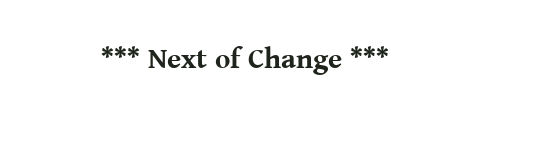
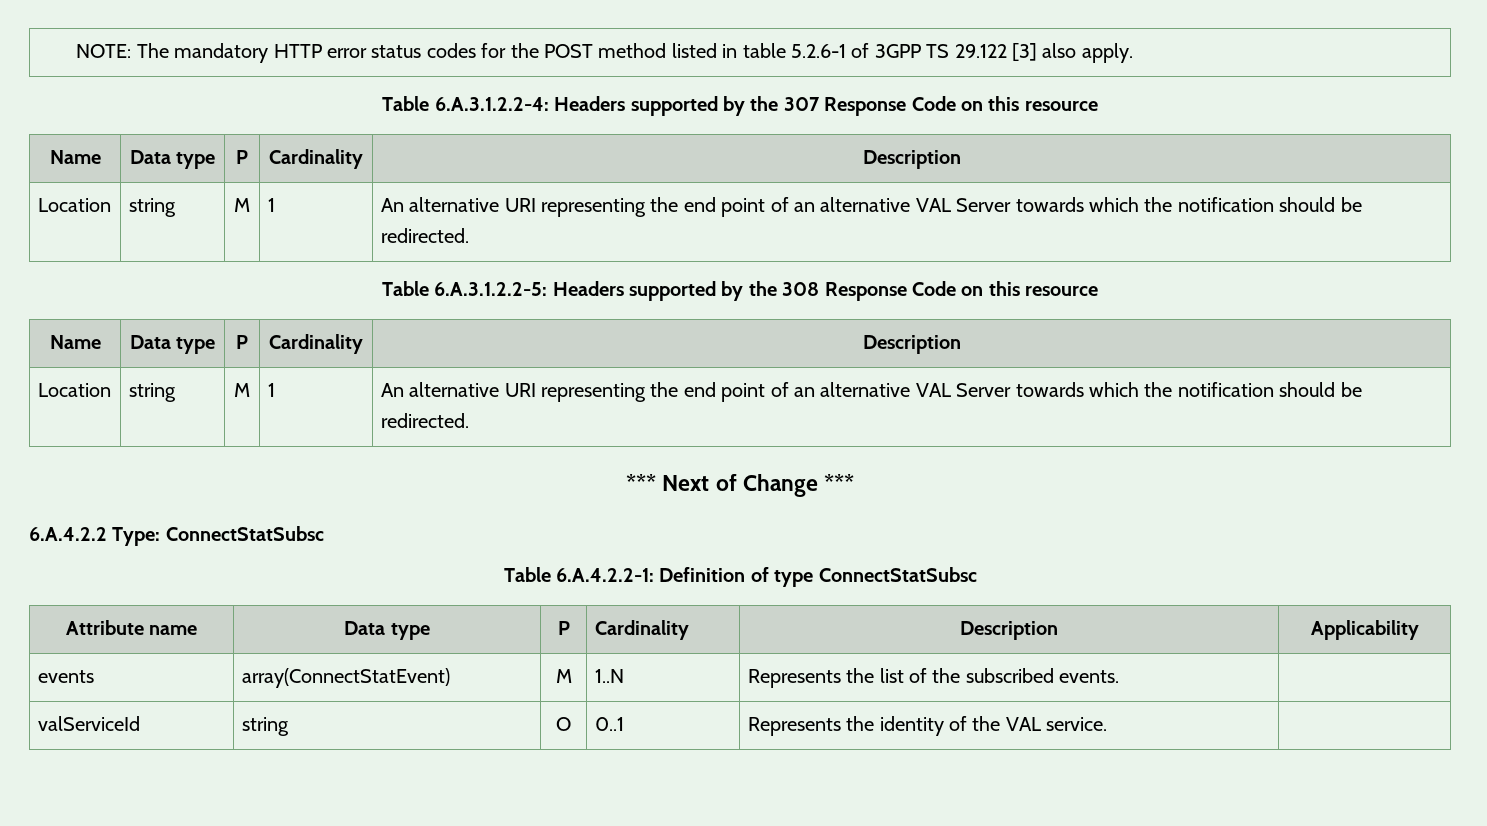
+ NOTE: The mandatory HTTP error status codes for the POST method listed in table 5.2.6-1 of 3GPP TS 29.122 [3] also apply.
+ Table 6.A.3.1.2.2-4: Headers supported by the 307 Response Code on this resource
+ Name | Data type | P | Cardinality | Description
+ Location | string | M | 1 | An alternative URI representing the end point of an alternative VAL Server towards which the notification should be redirected.
+ Table 6.A.3.1.2.2-5: Headers supported by the 308 Response Code on this resource
+ Name | Data type | P | Cardinality | Description
+ Location | string | M | 1 | An alternative URI representing the end point of an alternative VAL Server towards which the notification should be redirected.
+ 6.A.4.2.2 Type: ConnectStatSubsc
+ Table 6.A.4.2.2-1: Definition of type ConnectStatSubsc
+ Attribute name | Data type | P | Cardinality | Description | Applicability
+ events | array(ConnectStatEvent) | M | 1..N | Represents the list of the subscribed events. |
+ valServiceId | string | O | 0..1 | Represents the identity of the VAL service. |

